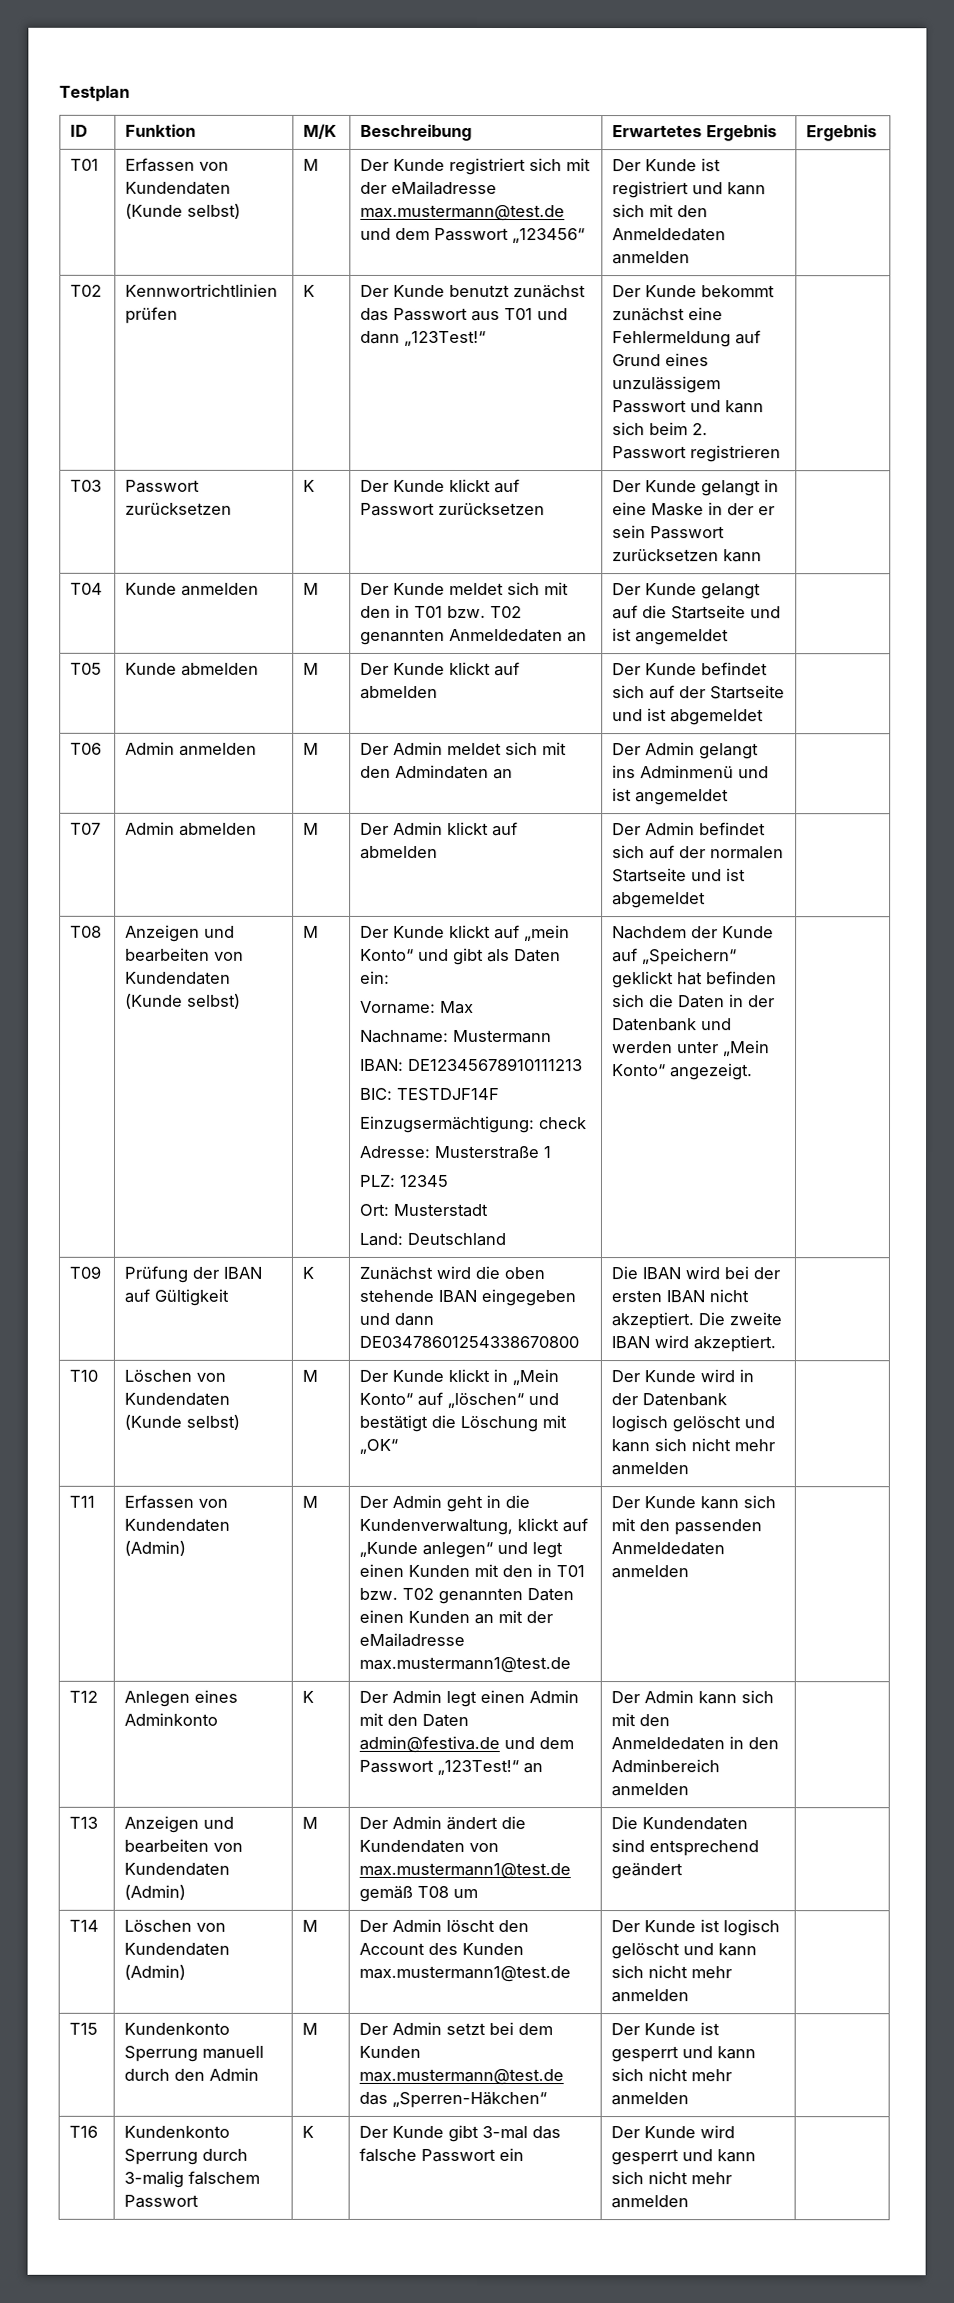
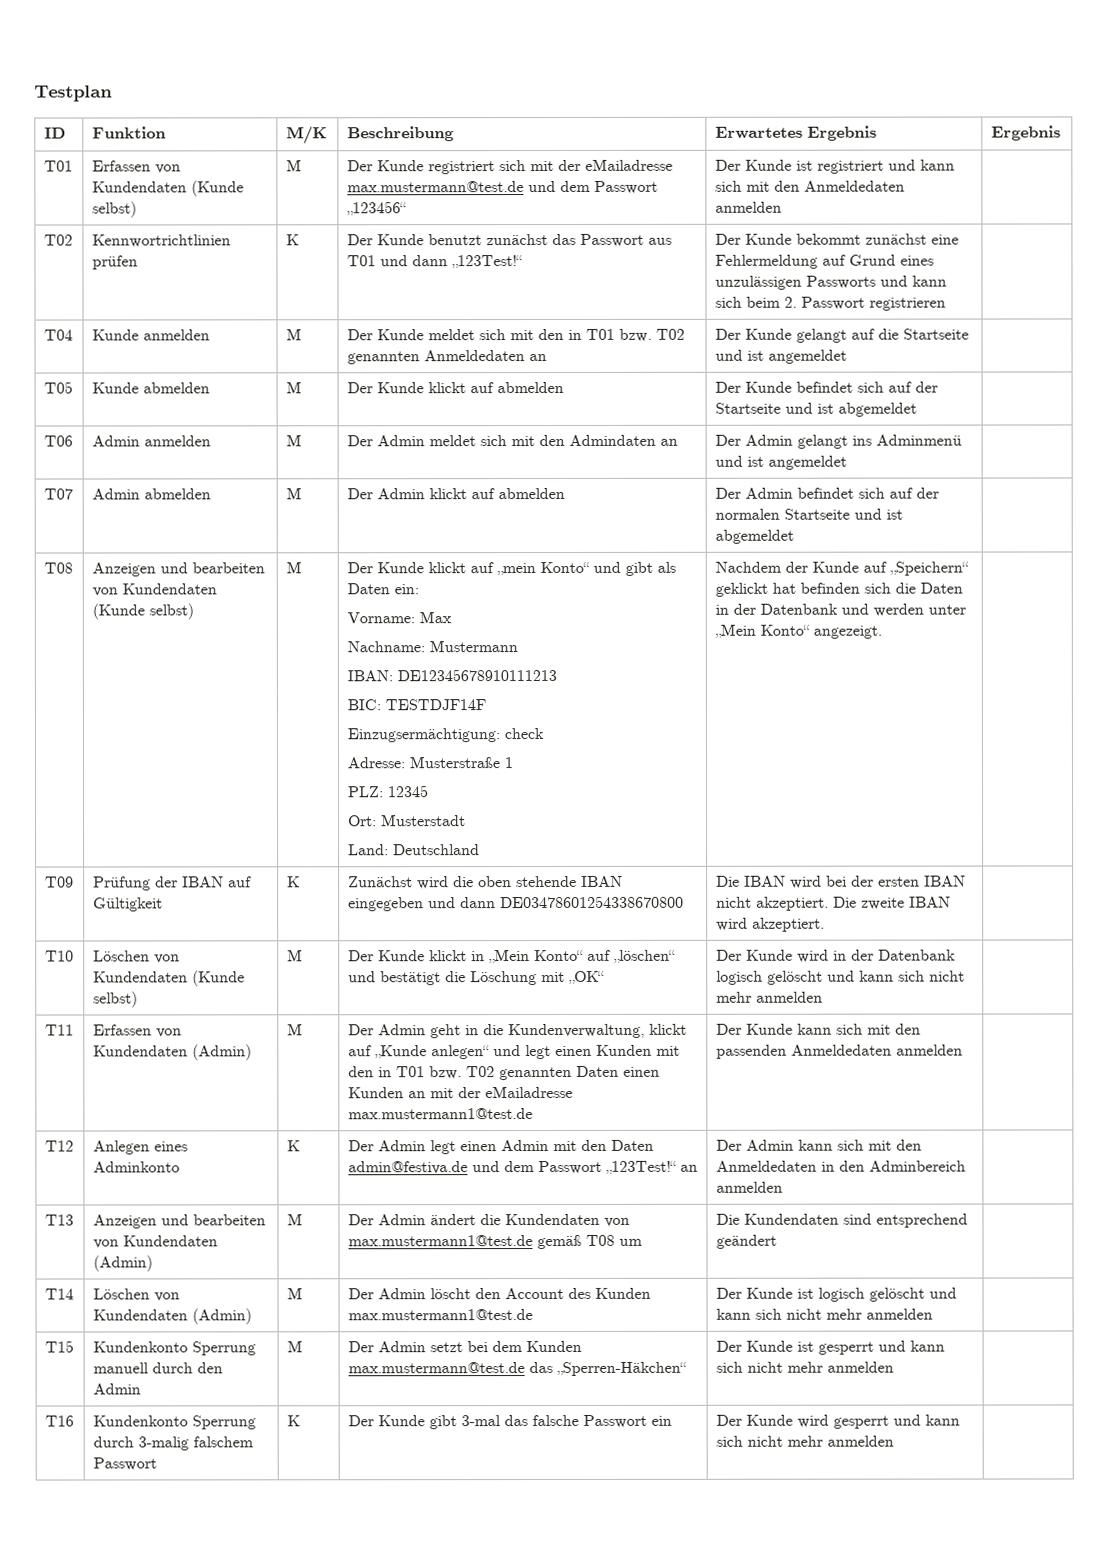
- T02 | Kennwortrichtlinien prüfen | K | Der Kunde benutzt zunächst das Passwort aus T01 und dann „123Test!“ | Der Kunde bekommt zunächst eine Fehlermeldung auf Grund eines unzulässigem Passwort und kann sich beim 2. Passwort registrieren |
+ T02 | Kennwortrichtlinien prüfen | K | Der Kunde benutzt zunächst das Passwort aus T01 und dann „123Test!“ | Der Kunde bekommt zunächst eine Fehlermeldung auf Grund eines unzulässigen Passworts und kann sich beim 2. Passwort registrieren |
- T03 | Passwort zurücksetzen | K | Der Kunde klickt auf Passwort zurücksetzen | Der Kunde gelangt in eine Maske in der er sein Passwort zurücksetzen kann |

